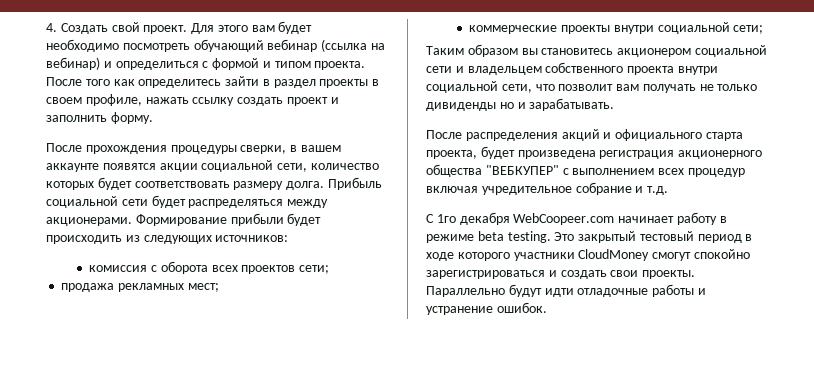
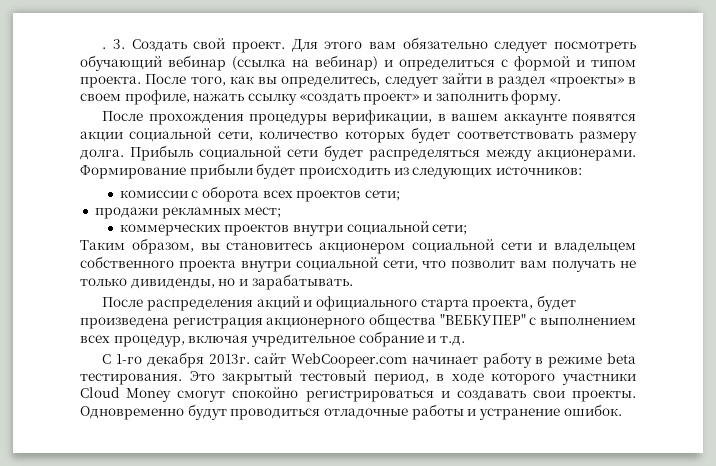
- 4. Создать свой проект.
+ . 3. Создать свой проект.
- Для этого вам будет необходимо посмотреть обучающий вебинар (ссылка на вебинар) и определиться с формой и типом проекта.
+ Для этого вам обязательно следует посмотреть обучающий вебинар (ссылка на вебинар) и определиться с формой и типом проекта.
- После того как определитесь зайти в раздел проекты в своем профиле, нажать ссылку создать проект и заполнить форму.
+ После того, как вы определитесь, следует зайти в раздел «проекты» в своем профиле, нажать ссылку «создать проект» и заполнить форму.
- После прохождения процедуры сверки, в вашем аккаунте появятся акции социальной сети, количество которых будет соответствовать размеру долга.
+ После прохождения процедуры верификации, в вашем аккаунте появятся акции социальной сети, количество которых будет соответствовать размеру долга.
- комиссия с оборота всех проектов сети;
+ комиссии с оборота всех проектов сети;
- продажа рекламных мест;
+ продажи рекламных мест;
- коммерческие проекты внутри социальной сети;
+ коммерческих проектов внутри социальной сети;
- Таким образом вы становитесь акционером социальной сети и владельцем собственного проекта внутри социальной сети, что позволит вам получать не только дивиденды но и зарабатывать.
+ Таким образом, вы становитесь акционером социальной сети и владельцем собственного проекта внутри социальной сети, что позволит вам получать не только дивиденды, но и зарабатывать.
- После распределения акций и официального старта проекта, будет произведена регистрация акционерного общества "ВЕБКУПЕР" с выполнением всех процедур включая учредительное собрание и т.д.
+ После распределения акций и официального старта проекта, будет произведена регистрация акционерного общества "ВЕБКУПЕР" с выполнением всех процедур, включая учредительное собрание и т.д.
- С 1го декабря WebCoopeer.com начинает работу в режиме beta testing.
+ С 1-го декабря 2013г. сайт WebCoopeer.com начинает работу в режиме beta тестирования.
- Это закрытый тестовый период в ходе которого участники CloudMoney смогут спокойно зарегистрироваться и создать свои проекты. Параллельно будут идти отладочные работы и устранение ошибок.
+ Это закрытый тестовый период, в ходе которого участники Cloud Money смогут спокойно регистрироваться и создавать свои проекты. Одновременно будут проводиться отладочные работы и устранение ошибок.

